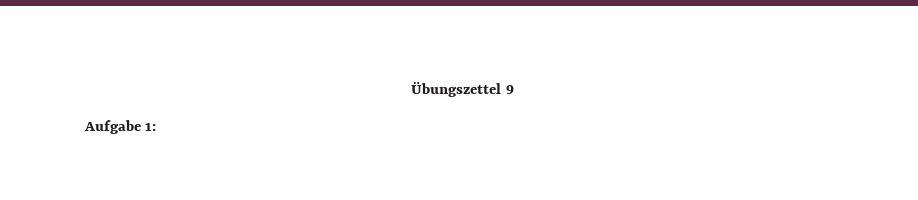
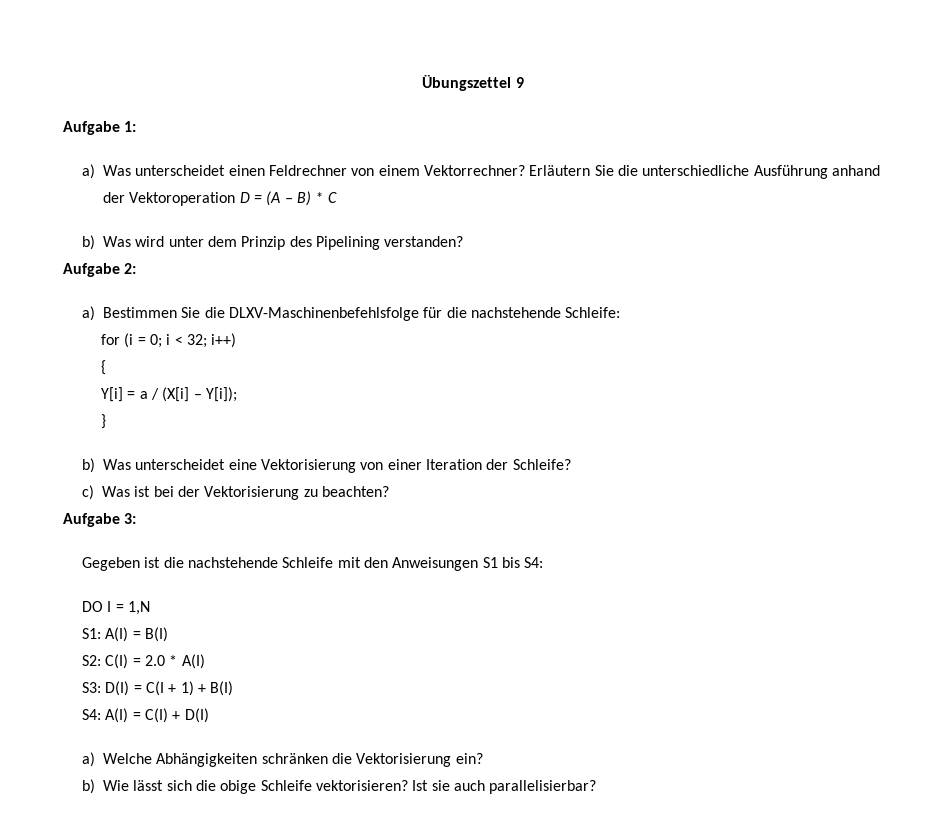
+ a) Was unterscheidet einen Feldrechner von einem Vektorrechner? Erläutern Sie die unterschiedliche Ausführung anhand der Vektoroperation D = (A – B) * C
+ b) Was wird unter dem Prinzip des Pipelining verstanden?
+ Aufgabe 2:
+ a) Bestimmen Sie die DLXV-Maschinenbefehlsfolge für die nachstehende Schleife:
+ for (i = 0; i < 32; i++)
+ {
+ Y[i] = a / (X[i] – Y[i]);
+ }
+ b) Was unterscheidet eine Vektorisierung von einer Iteration der Schleife?
+ c) Was ist bei der Vektorisierung zu beachten?
+ Aufgabe 3:
+ Gegeben ist die nachstehende Schleife mit den Anweisungen S1 bis S4:
+ DO I = 1,N
+ S1: A(I) = B(I)
+ S2: C(I) = 2.0 * A(I)
+ S3: D(I) = C(I + 1) + B(I)
+ S4: A(I) = C(I) + D(I)
+ a) Welche Abhängigkeiten schränken die Vektorisierung ein?
+ b) Wie lässt sich die obige Schleife vektorisieren? Ist sie auch parallelisierbar?

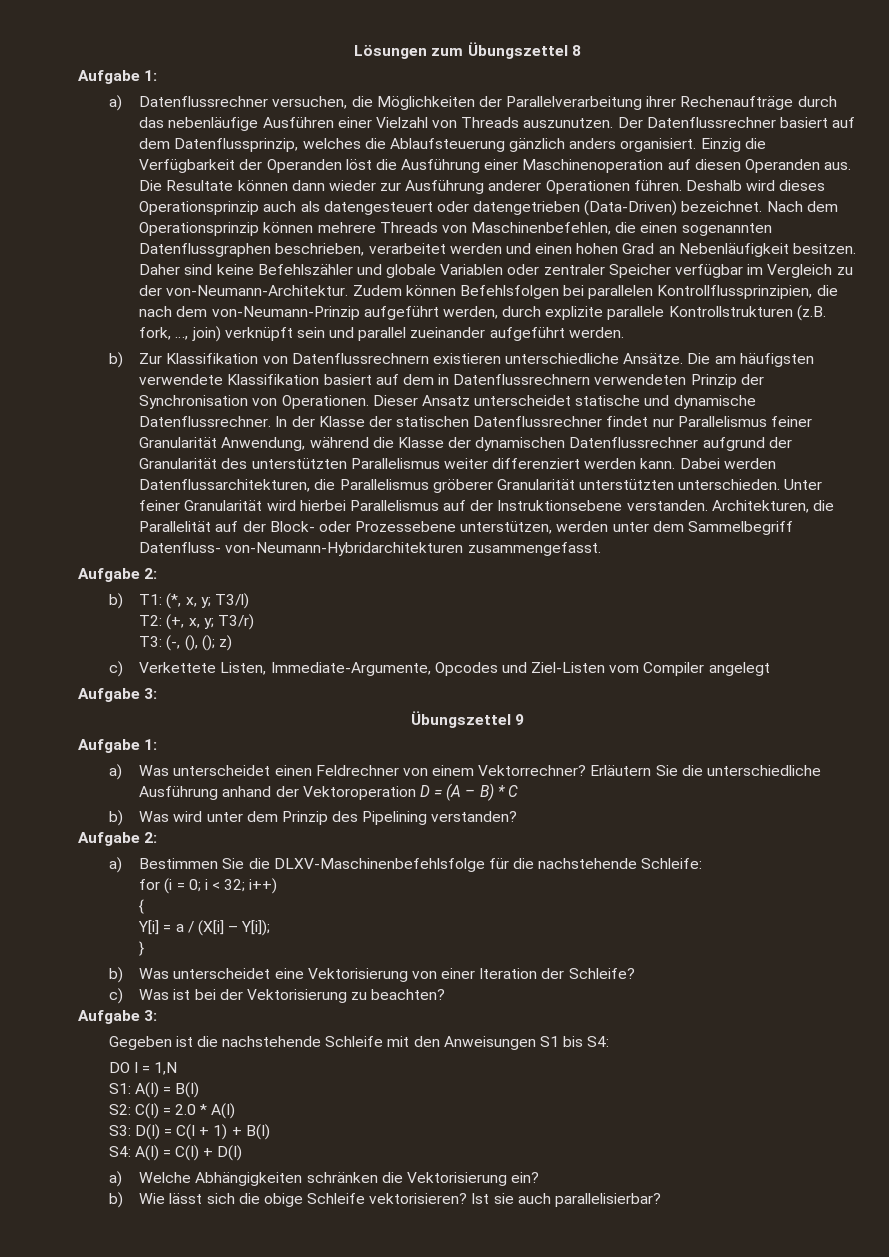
+ Lösungen zum Übungszettel 8
+ Aufgabe 1:
+ a) Datenflussrechner versuchen, die Möglichkeiten der Parallelverarbeitung ihrer Rechenaufträge durch das nebenläufige Ausführen einer Vielzahl von Threads auszunutzen. Der Datenflussrechner basiert auf dem Datenflussprinzip, welches die Ablaufsteuerung gänzlich anders organisiert. Einzig die Verfügbarkeit der Operanden löst die Ausführung einer Maschinenoperation auf diesen Operanden aus. Die Resultate können dann wieder zur Ausführung anderer Operationen führen. Deshalb wird dieses Operationsprinzip auch als datengesteuert oder datengetrieben (Data-Driven) bezeichnet. Nach dem Operationsprinzip können mehrere Threads von Maschinenbefehlen, die einen sogenannten Datenflussgraphen beschrieben, verarbeitet werden und einen hohen Grad an Nebenläufigkeit besitzen. Daher sind keine Befehlszähler und globale Variablen oder zentraler Speicher verfügbar im Vergleich zu der von-Neumann-Architektur. Zudem können Befehlsfolgen bei parallelen Kontrollflussprinzipien, die nach dem von-Neumann-Prinzip aufgeführt werden, durch explizite parallele Kontrollstrukturen (z.B. fork, …, join) verknüpft sein und parallel zueinander aufgeführt werden.
+ b) Zur Klassifikation von Datenflussrechnern existieren unterschiedliche Ansätze. Die am häufigsten verwendete Klassifikation basiert auf dem in Datenflussrechnern verwendeten Prinzip der Synchronisation von Operationen. Dieser Ansatz unterscheidet statische und dynamische Datenflussrechner. In der Klasse der statischen Datenflussrechner findet nur Parallelismus feiner Granularität Anwendung, während die Klasse der dynamischen Datenflussrechner aufgrund der Granularität des unterstützten Parallelismus weiter differenziert werden kann. Dabei werden Datenflussarchitekturen, die Parallelismus gröberer Granularität unterstützten unterschieden. Unter feiner Granularität wird hierbei Parallelismus auf der Instruktionsebene verstanden. Architekturen, die Parallelität auf der Block- oder Prozessebene unterstützen, werden unter dem Sammelbegriff Datenfluss- von-Neumann-Hybridarchitekturen zusammengefasst.
+ Aufgabe 2:
+ b) T1: (*, x, y; T3/l)
+ T2: (+, x, y; T3/r)
+ T3: (-, (), (); z)
+ c) Verkettete Listen, Immediate-Argumente, Opcodes und Ziel-Listen vom Compiler angelegt
+ Aufgabe 3:

